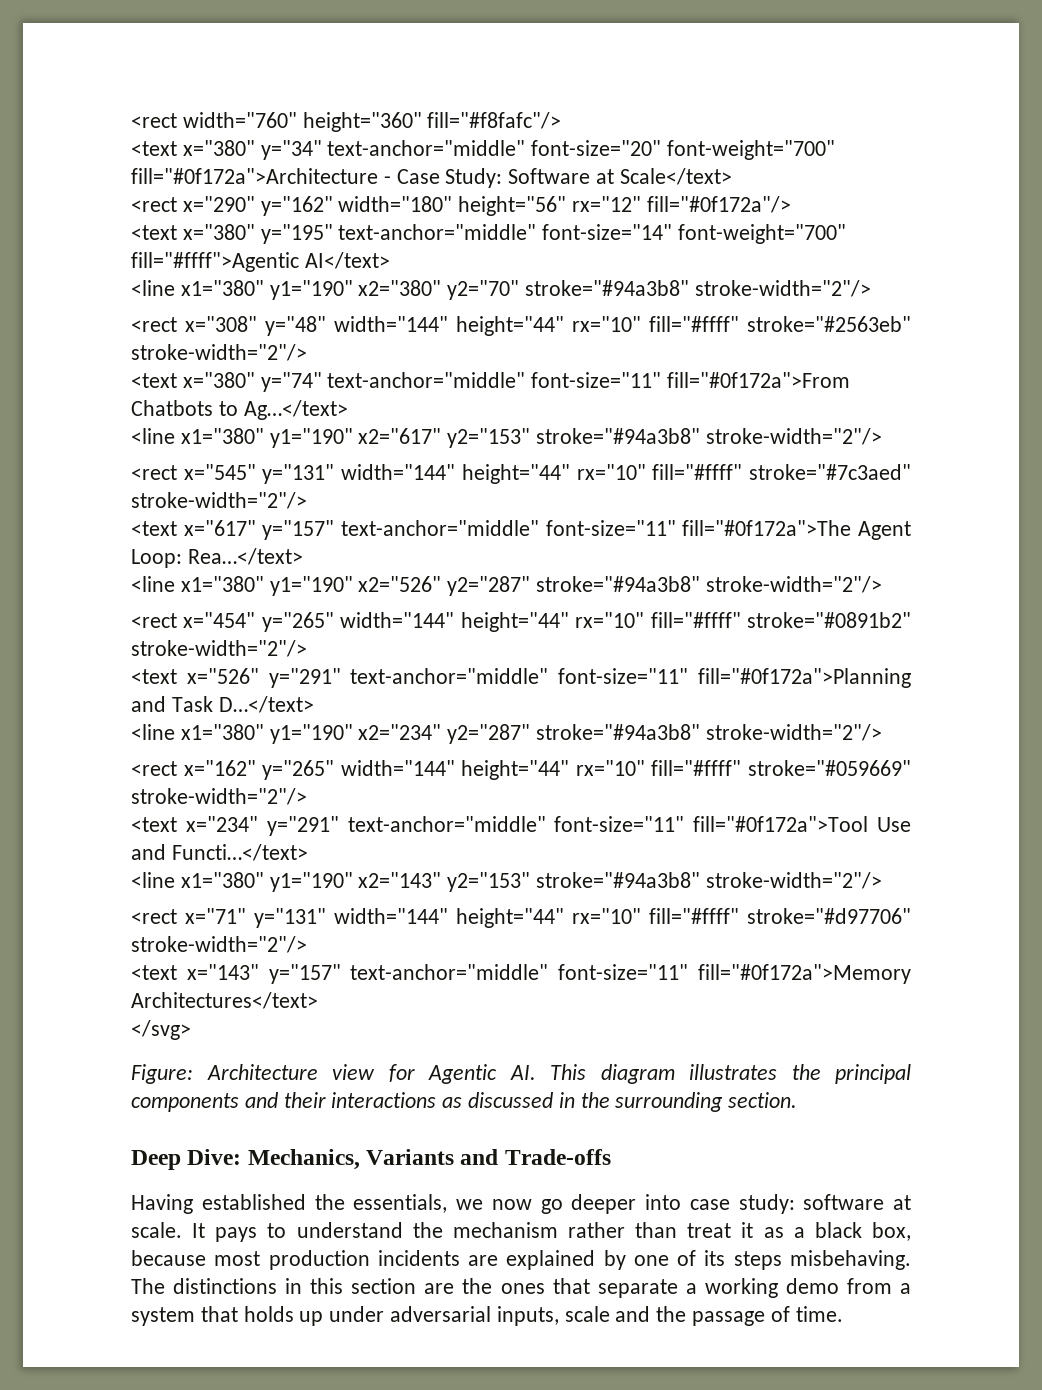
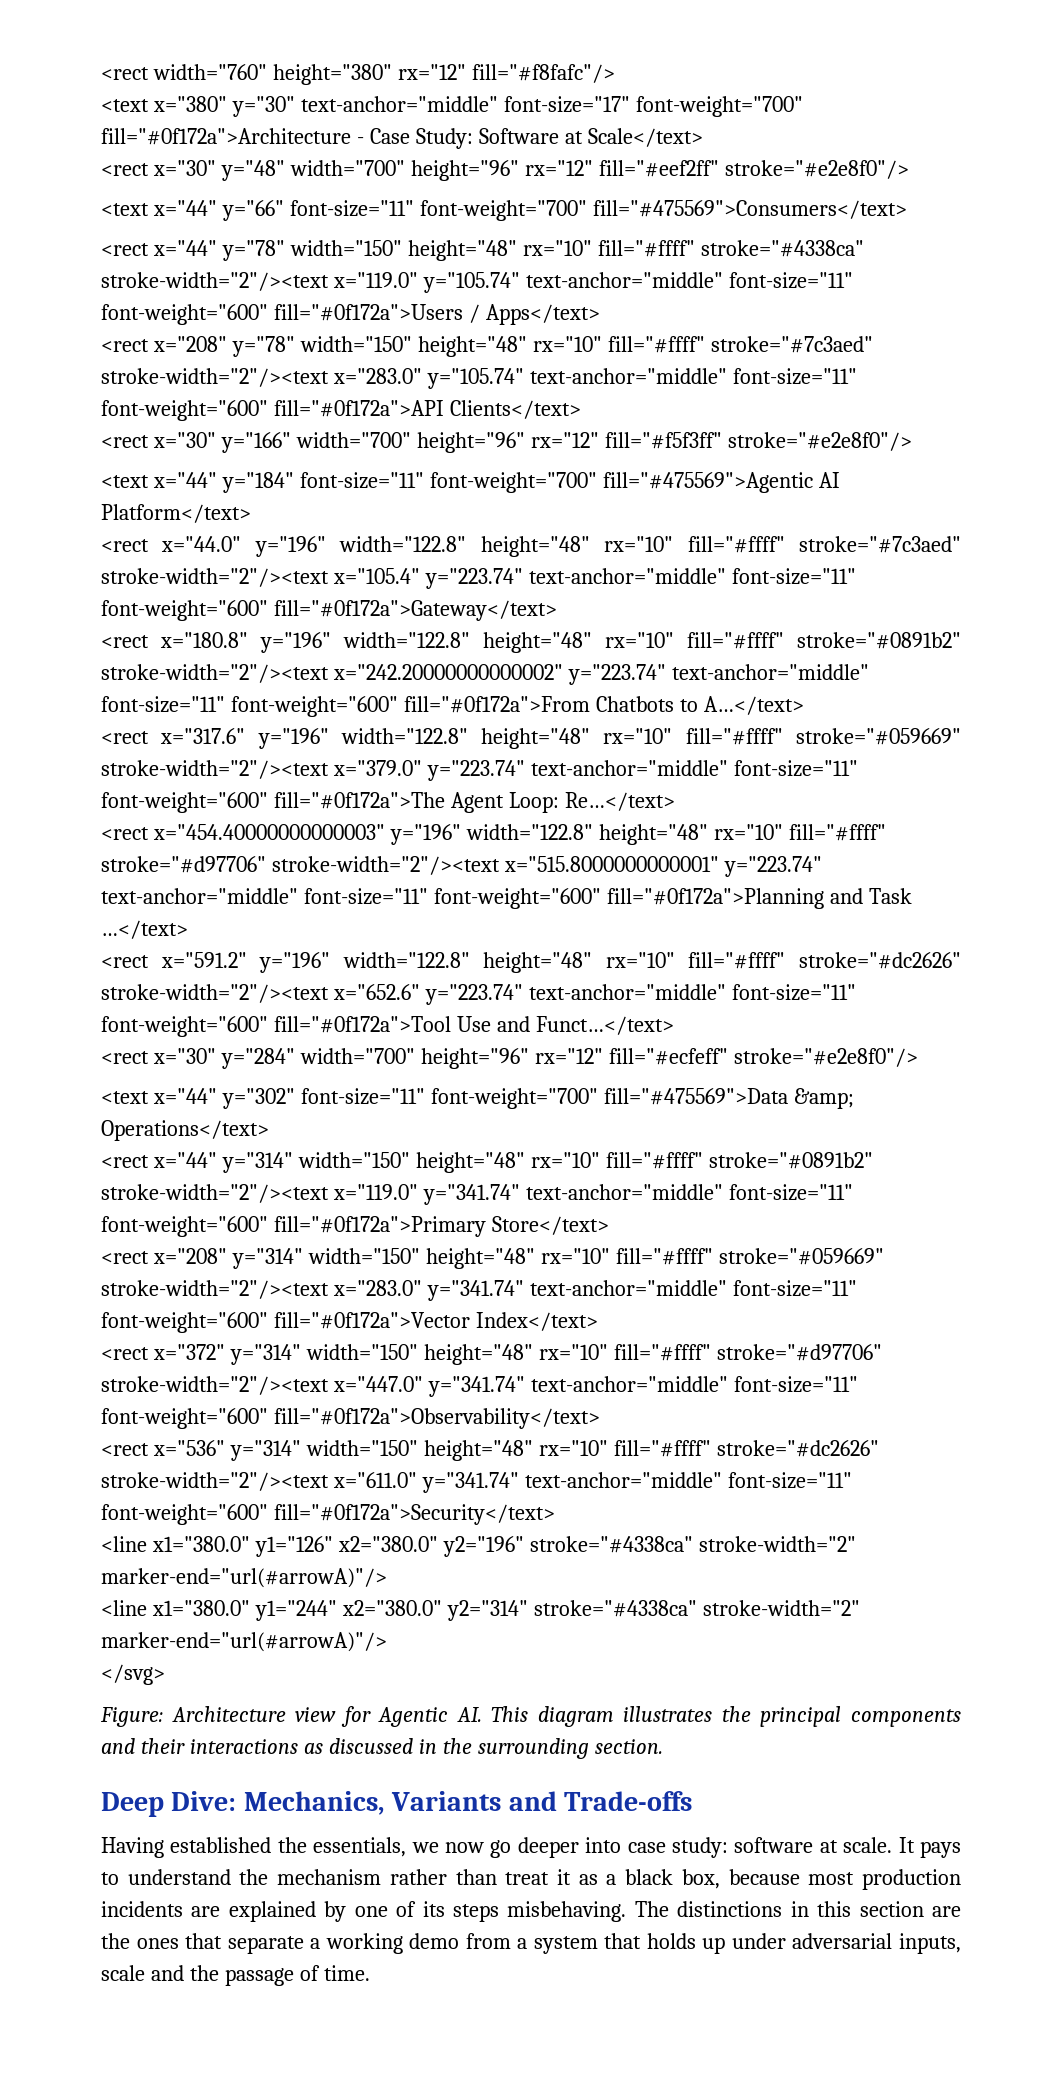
- <rect width="760" height="360" fill="#f8fafc"/>
+ <rect width="760" height="380" rx="12" fill="#f8fafc"/>
- <text x="380" y="34" text-anchor="middle" font-size="20" font-weight="700" fill="#0f172a">Architecture - Case Study: Software at Scale</text>
+ <text x="380" y="30" text-anchor="middle" font-size="17" font-weight="700" fill="#0f172a">Architecture - Case Study: Software at Scale</text>
- <rect x="290" y="162" width="180" height="56" rx="12" fill="#0f172a"/>
- <text x="380" y="195" text-anchor="middle" font-size="14" font-weight="700" fill="#ffff">Agentic AI</text>
- <line x1="380" y1="190" x2="380" y2="70" stroke="#94a3b8" stroke-width="2"/>
- <rect x="308" y="48" width="144" height="44" rx="10" fill="#ffff" stroke="#2563eb" stroke-width="2"/>
- <text x="380" y="74" text-anchor="middle" font-size="11" fill="#0f172a">From Chatbots to Ag…</text>
- <line x1="380" y1="190" x2="617" y2="153" stroke="#94a3b8" stroke-width="2"/>
- <rect x="545" y="131" width="144" height="44" rx="10" fill="#ffff" stroke="#7c3aed" stroke-width="2"/>
- <text x="617" y="157" text-anchor="middle" font-size="11" fill="#0f172a">The Agent Loop: Rea…</text>
- <line x1="380" y1="190" x2="526" y2="287" stroke="#94a3b8" stroke-width="2"/>
- <rect x="454" y="265" width="144" height="44" rx="10" fill="#ffff" stroke="#0891b2" stroke-width="2"/>
- <text x="526" y="291" text-anchor="middle" font-size="11" fill="#0f172a">Planning and Task D…</text>
- <line x1="380" y1="190" x2="234" y2="287" stroke="#94a3b8" stroke-width="2"/>
- <rect x="162" y="265" width="144" height="44" rx="10" fill="#ffff" stroke="#059669" stroke-width="2"/>
- <text x="234" y="291" text-anchor="middle" font-size="11" fill="#0f172a">Tool Use and Functi…</text>
- <line x1="380" y1="190" x2="143" y2="153" stroke="#94a3b8" stroke-width="2"/>
- <rect x="71" y="131" width="144" height="44" rx="10" fill="#ffff" stroke="#d97706" stroke-width="2"/>
- <text x="143" y="157" text-anchor="middle" font-size="11" fill="#0f172a">Memory Architectures</text>
+ <rect x="30" y="48" width="700" height="96" rx="12" fill="#eef2ff" stroke="#e2e8f0"/>
+ <text x="44" y="66" font-size="11" font-weight="700" fill="#475569">Consumers</text>
+ <rect x="44" y="78" width="150" height="48" rx="10" fill="#ffff" stroke="#4338ca" stroke-width="2"/><text x="119.0" y="105.74" text-anchor="middle" font-size="11" font-weight="600" fill="#0f172a">Users / Apps</text>
+ <rect x="208" y="78" width="150" height="48" rx="10" fill="#ffff" stroke="#7c3aed" stroke-width="2"/><text x="283.0" y="105.74" text-anchor="middle" font-size="11" font-weight="600" fill="#0f172a">API Clients</text>
+ <rect x="30" y="166" width="700" height="96" rx="12" fill="#f5f3ff" stroke="#e2e8f0"/>
+ <text x="44" y="184" font-size="11" font-weight="700" fill="#475569">Agentic AI Platform</text>
+ <rect x="44.0" y="196" width="122.8" height="48" rx="10" fill="#ffff" stroke="#7c3aed" stroke-width="2"/><text x="105.4" y="223.74" text-anchor="middle" font-size="11" font-weight="600" fill="#0f172a">Gateway</text>
+ <rect x="180.8" y="196" width="122.8" height="48" rx="10" fill="#ffff" stroke="#0891b2" stroke-width="2"/><text x="242.20000000000002" y="223.74" text-anchor="middle" font-size="11" font-weight="600" fill="#0f172a">From Chatbots to A…</text>
+ <rect x="317.6" y="196" width="122.8" height="48" rx="10" fill="#ffff" stroke="#059669" stroke-width="2"/><text x="379.0" y="223.74" text-anchor="middle" font-size="11" font-weight="600" fill="#0f172a">The Agent Loop: Re…</text>
+ <rect x="454.40000000000003" y="196" width="122.8" height="48" rx="10" fill="#ffff" stroke="#d97706" stroke-width="2"/><text x="515.8000000000001" y="223.74" text-anchor="middle" font-size="11" font-weight="600" fill="#0f172a">Planning and Task …</text>
+ <rect x="591.2" y="196" width="122.8" height="48" rx="10" fill="#ffff" stroke="#dc2626" stroke-width="2"/><text x="652.6" y="223.74" text-anchor="middle" font-size="11" font-weight="600" fill="#0f172a">Tool Use and Funct…</text>
+ <rect x="30" y="284" width="700" height="96" rx="12" fill="#ecfeff" stroke="#e2e8f0"/>
+ <text x="44" y="302" font-size="11" font-weight="700" fill="#475569">Data &amp; Operations</text>
+ <rect x="44" y="314" width="150" height="48" rx="10" fill="#ffff" stroke="#0891b2" stroke-width="2"/><text x="119.0" y="341.74" text-anchor="middle" font-size="11" font-weight="600" fill="#0f172a">Primary Store</text>
+ <rect x="208" y="314" width="150" height="48" rx="10" fill="#ffff" stroke="#059669" stroke-width="2"/><text x="283.0" y="341.74" text-anchor="middle" font-size="11" font-weight="600" fill="#0f172a">Vector Index</text>
+ <rect x="372" y="314" width="150" height="48" rx="10" fill="#ffff" stroke="#d97706" stroke-width="2"/><text x="447.0" y="341.74" text-anchor="middle" font-size="11" font-weight="600" fill="#0f172a">Observability</text>
+ <rect x="536" y="314" width="150" height="48" rx="10" fill="#ffff" stroke="#dc2626" stroke-width="2"/><text x="611.0" y="341.74" text-anchor="middle" font-size="11" font-weight="600" fill="#0f172a">Security</text>
+ <line x1="380.0" y1="126" x2="380.0" y2="196" stroke="#4338ca" stroke-width="2" marker-end="url(#arrowA)"/>
+ <line x1="380.0" y1="244" x2="380.0" y2="314" stroke="#4338ca" stroke-width="2" marker-end="url(#arrowA)"/>

